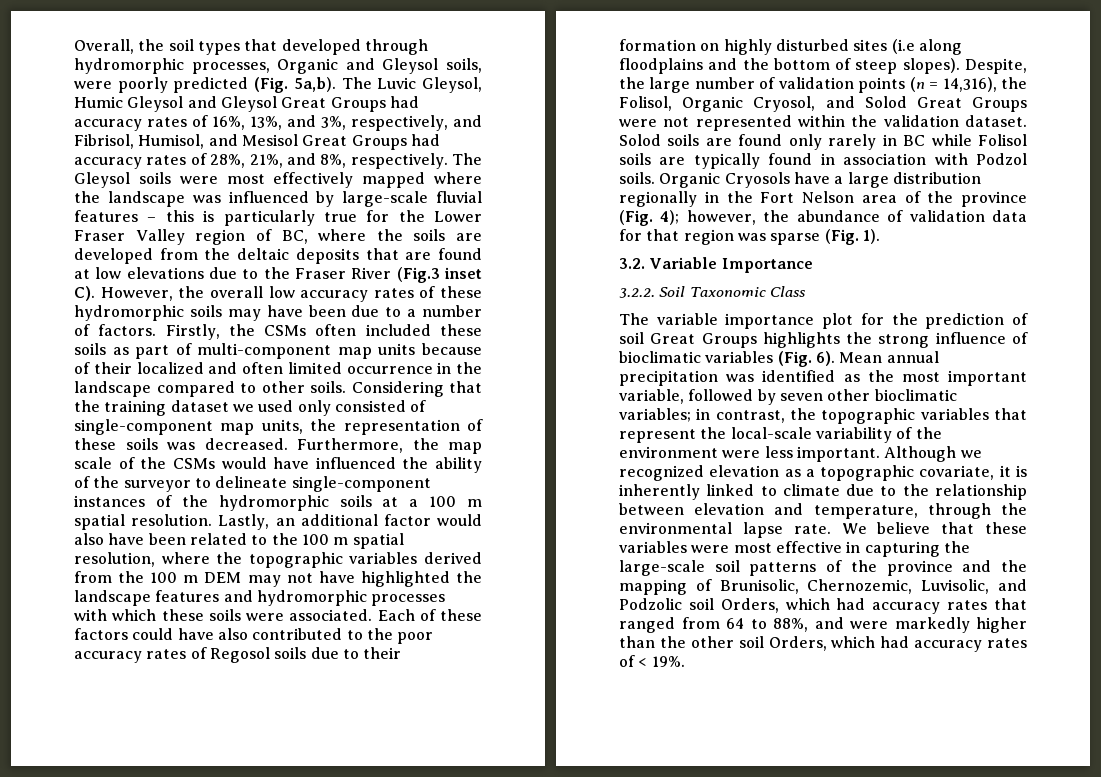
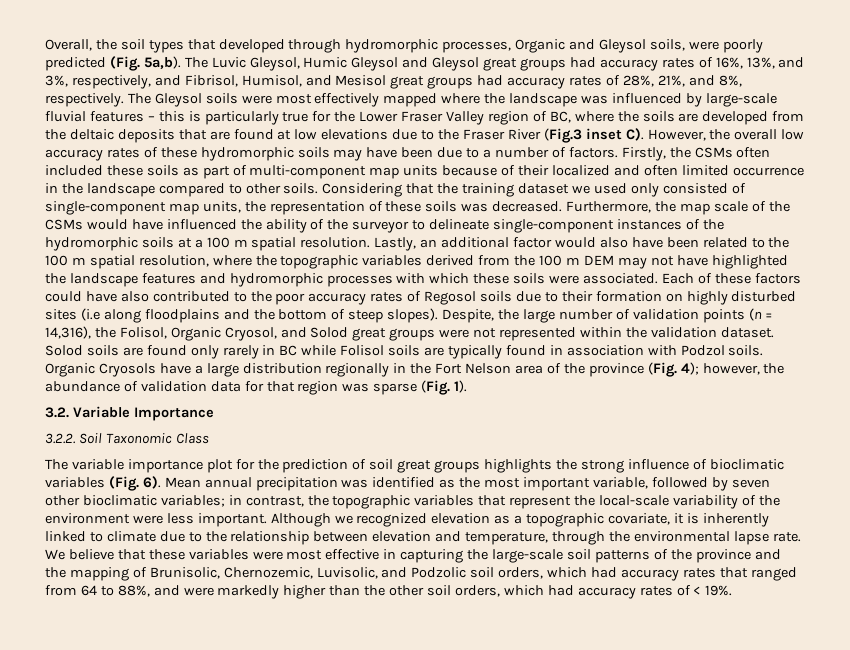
- The Luvic Gleysol, Humic Gleysol and Gleysol Great Groups had accuracy rates of 16%, 13%, and 3%, respectively, and Fibrisol, Humisol, and Mesisol Great Groups had accuracy rates of 28%, 21%, and 8%, respectively.
+ The Luvic Gleysol, Humic Gleysol and Gleysol great groups had accuracy rates of 16%, 13%, and 3%, respectively, and Fibrisol, Humisol, and Mesisol great groups had accuracy rates of 28%, 21%, and 8%, respectively.
- Despite, the large number of validation points (n = 14,316), the Folisol, Organic Cryosol, and Solod Great Groups were not represented within the validation dataset.
+ Despite, the large number of validation points (n = 14,316), the Folisol, Organic Cryosol, and Solod great groups were not represented within the validation dataset.
- The variable importance plot for the prediction of soil Great Groups highlights the strong influence of bioclimatic variables (Fig. 6).
+ The variable importance plot for the prediction of soil great groups highlights the strong influence of bioclimatic variables (Fig. 6).
- We believe that these variables were most effective in capturing the large-scale soil patterns of the province and the mapping of Brunisolic, Chernozemic, Luvisolic, and Podzolic soil Orders, which had accuracy rates that ranged from 64 to 88%, and were markedly higher than the other soil Orders, which had accuracy rates of < 19%.
+ We believe that these variables were most effective in capturing the large-scale soil patterns of the province and the mapping of Brunisolic, Chernozemic, Luvisolic, and Podzolic soil orders, which had accuracy rates that ranged from 64 to 88%, and were markedly higher than the other soil orders, which had accuracy rates of < 19%.

